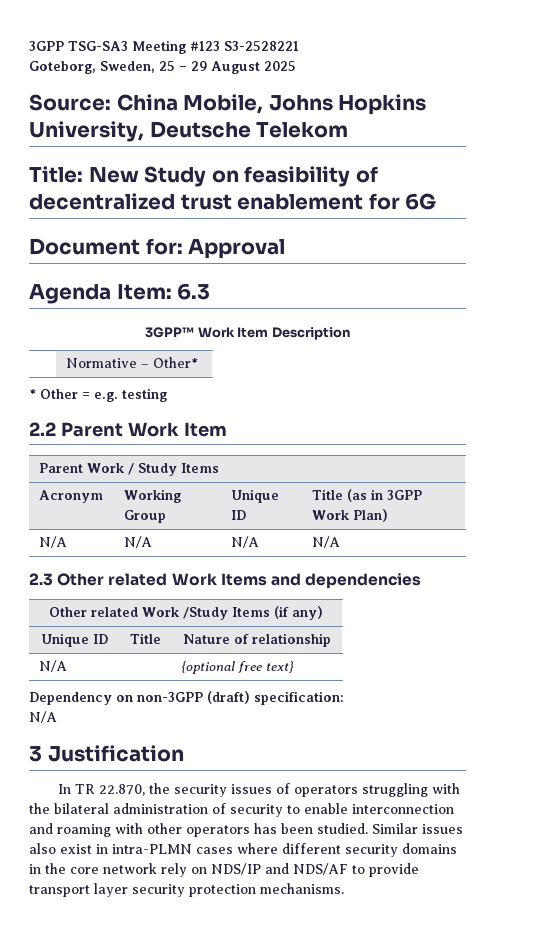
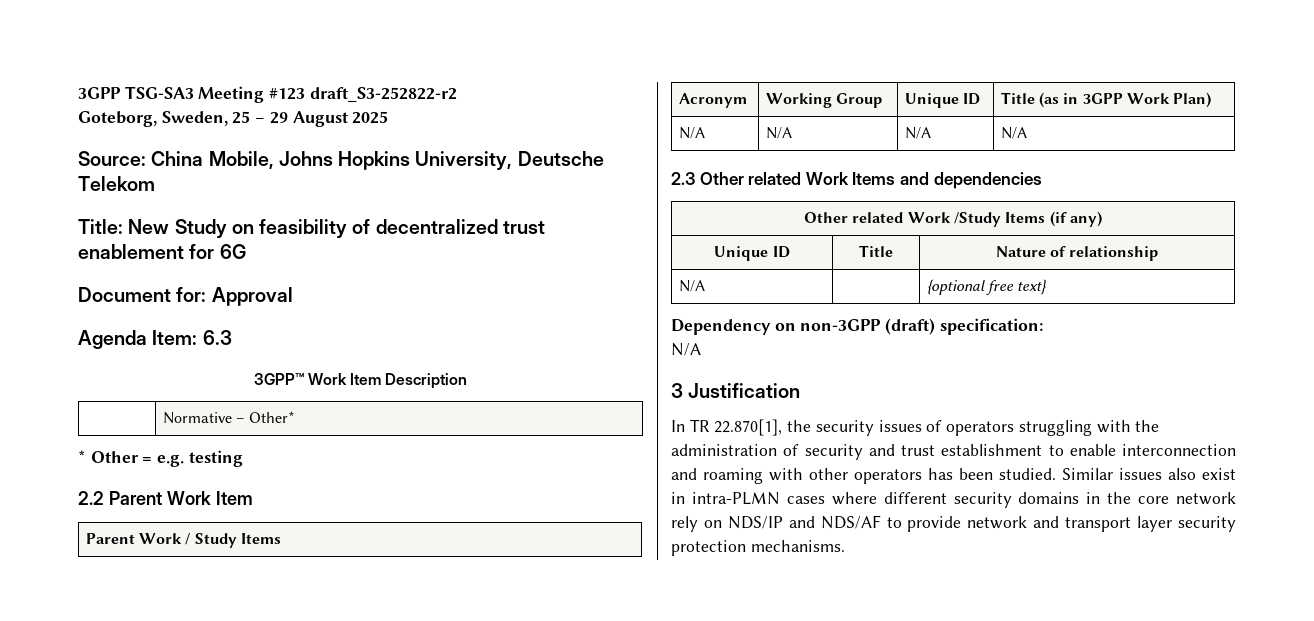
- 3GPP TSG-SA3 Meeting #123 S3-2528221
+ 3GPP TSG-SA3 Meeting #123 draft_S3-252822-r2
- In TR 22.870, the security issues of operators struggling with the bilateral administration of security to enable interconnection and roaming with other operators has been studied.
+ In TR 22.870[1], the security issues of operators struggling with the administration of security and trust establishment to enable interconnection and roaming with other operators has been studied.
- Similar issues also exist in intra-PLMN cases where different security domains in the core network rely on NDS/IP and NDS/AF to provide transport layer security protection mechanisms.
+ Similar issues also exist in intra-PLMN cases where different security domains in the core network rely on NDS/IP and NDS/AF to provide network and transport layer security protection mechanisms.

